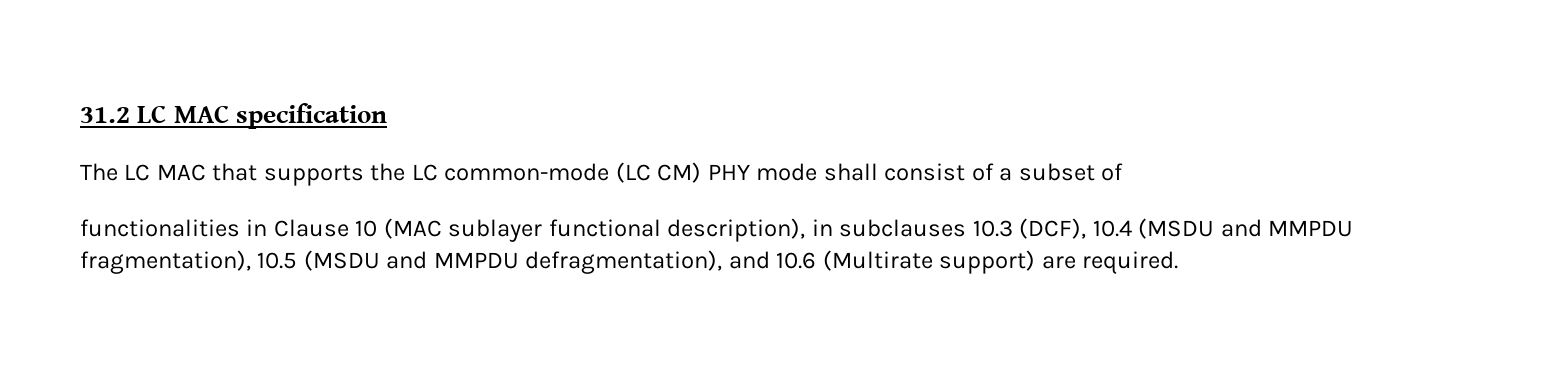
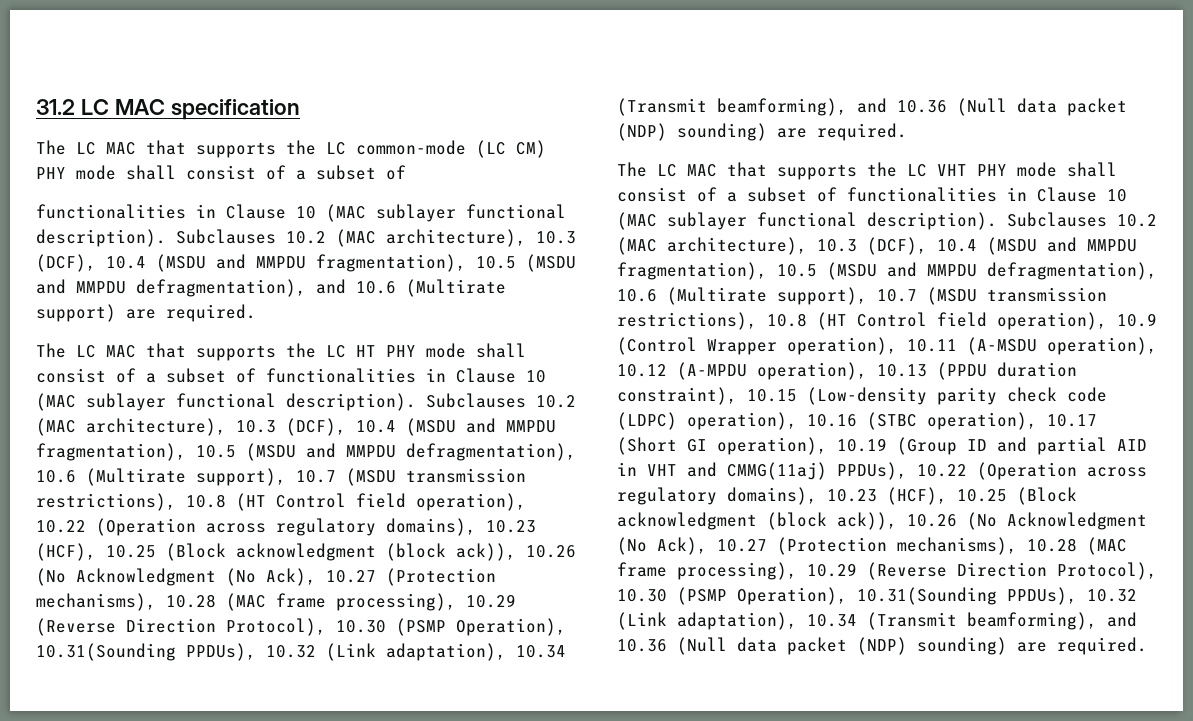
- functionalities in Clause 10 (MAC sublayer functional description), in subclauses 10.3 (DCF), 10.4 (MSDU and MMPDU fragmentation), 10.5 (MSDU and MMPDU defragmentation), and 10.6 (Multirate support) are required.
+ functionalities in Clause 10 (MAC sublayer functional description). Subclauses 10.2 (MAC architecture), 10.3 (DCF), 10.4 (MSDU and MMPDU fragmentation), 10.5 (MSDU and MMPDU defragmentation), and 10.6 (Multirate support) are required.
+ The LC MAC that supports the LC HT PHY mode shall consist of a subset of functionalities in Clause 10 (MAC sublayer functional description). Subclauses 10.2 (MAC architecture), 10.3 (DCF), 10.4 (MSDU and MMPDU fragmentation), 10.5 (MSDU and MMPDU defragmentation), 10.6 (Multirate support), 10.7 (MSDU transmission restrictions), 10.8 (HT Control field operation), 10.22 (Operation across regulatory domains), 10.23 (HCF), 10.25 (Block acknowledgment (block ack)), 10.26 (No Acknowledgment (No Ack), 10.27 (Protection mechanisms), 10.28 (MAC frame processing), 10.29 (Reverse Direction Protocol), 10.30 (PSMP Operation), 10.31(Sounding PPDUs), 10.32 (Link adaptation), 10.34 (Transmit beamforming), and 10.36 (Null data packet (NDP) sounding) are required.
+ The LC MAC that supports the LC VHT PHY mode shall consist of a subset of functionalities in Clause 10 (MAC sublayer functional description). Subclauses 10.2 (MAC architecture), 10.3 (DCF), 10.4 (MSDU and MMPDU fragmentation), 10.5 (MSDU and MMPDU defragmentation), 10.6 (Multirate support), 10.7 (MSDU transmission restrictions), 10.8 (HT Control field operation), 10.9 (Control Wrapper operation), 10.11 (A-MSDU operation), 10.12 (A-MPDU operation), 10.13 (PPDU duration constraint), 10.15 (Low-density parity check code (LDPC) operation), 10.16 (STBC operation), 10.17 (Short GI operation), 10.19 (Group ID and partial AID in VHT and CMMG(11aj) PPDUs), 10.22 (Operation across regulatory domains), 10.23 (HCF), 10.25 (Block acknowledgment (block ack)), 10.26 (No Acknowledgment (No Ack), 10.27 (Protection mechanisms), 10.28 (MAC frame processing), 10.29 (Reverse Direction Protocol), 10.30 (PSMP Operation), 10.31(Sounding PPDUs), 10.32 (Link adaptation), 10.34 (Transmit beamforming), and 10.36 (Null data packet (NDP) sounding) are required.

